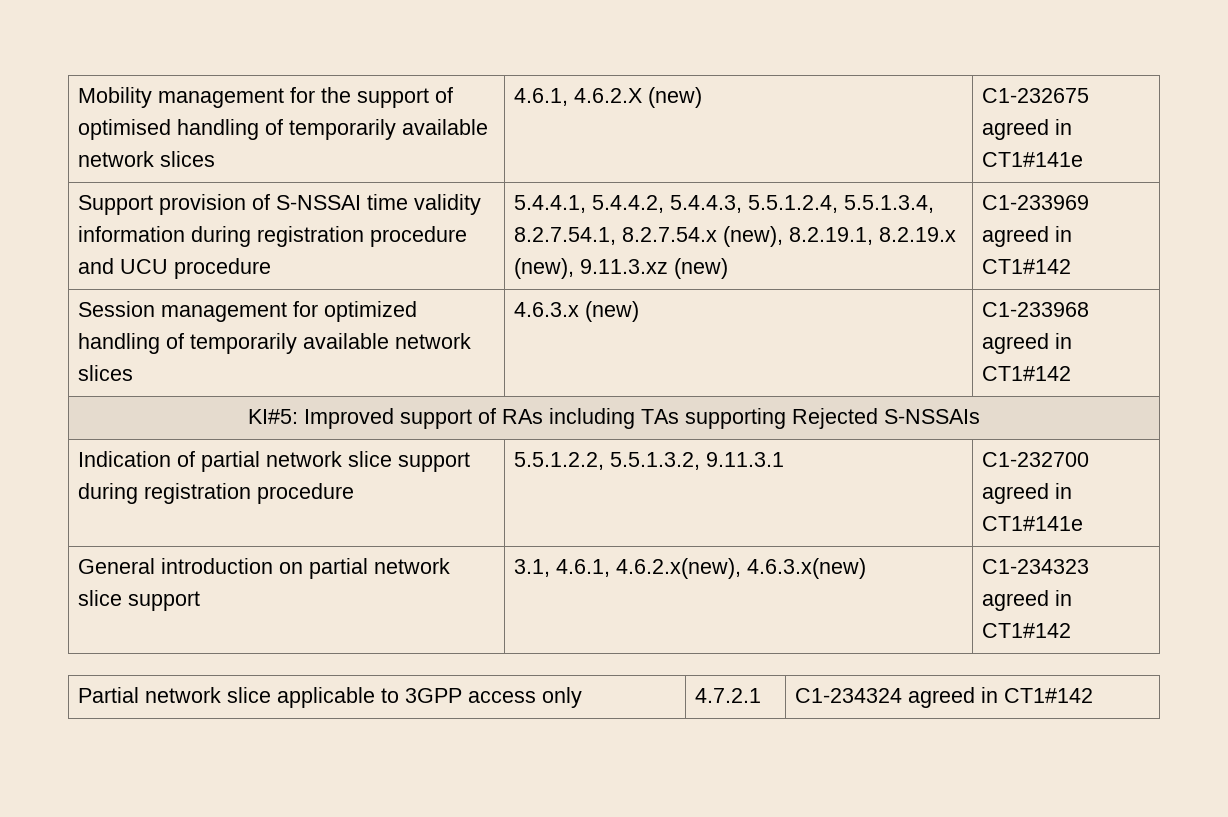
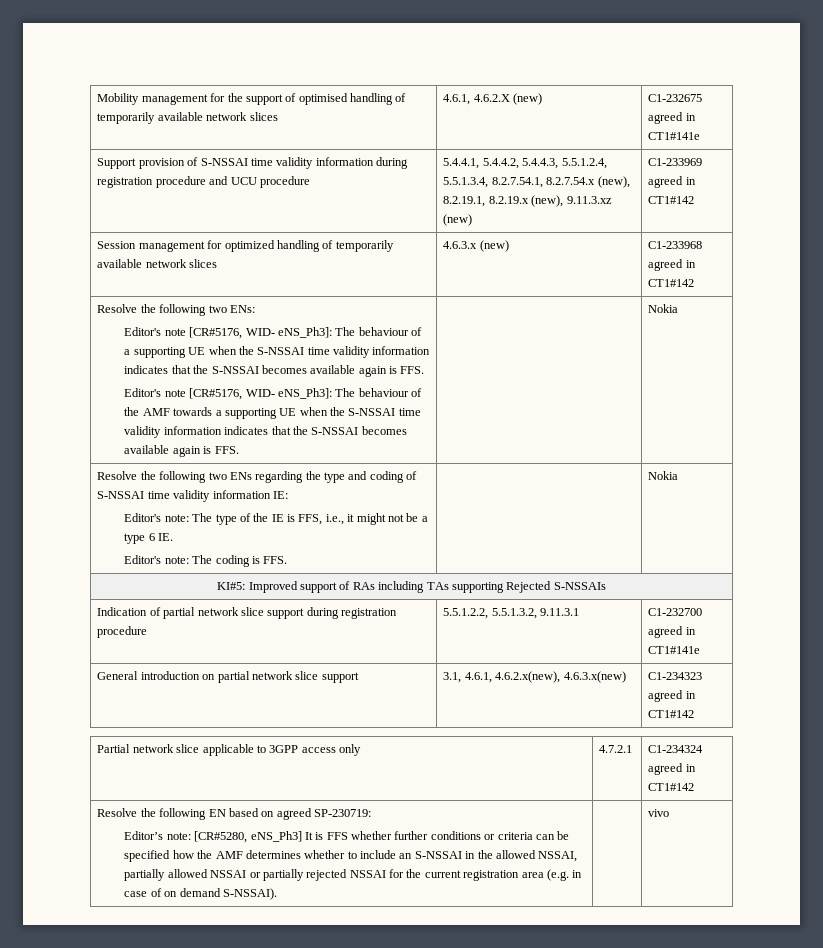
+ Resolve the following two ENs:
+ Editor's note [CR#5176, WID- eNS_Ph3]: The behaviour of a supporting UE when the S-NSSAI time validity information indicates that the S-NSSAI becomes available again is FFS.
+ Editor's note [CR#5176, WID- eNS_Ph3]: The behaviour of the AMF towards a supporting UE when the S-NSSAI time validity information indicates that the S-NSSAI becomes available again is FFS. | | Nokia
+ Resolve the following two ENs regarding the type and coding of S-NSSAI time validity information IE:
+ Editor's note: The type of the IE is FFS, i.e., it might not be a type 6 IE.
+ Editor's note: The coding is FFS. | | Nokia
+ Resolve the following EN based on agreed SP-230719:
+ Editor’s note: [CR#5280, eNS_Ph3] It is FFS whether further conditions or criteria can be specified how the AMF determines whether to include an S-NSSAI in the allowed NSSAI, partially allowed NSSAI or partially rejected NSSAI for the current registration area (e.g. in case of on demand S-NSSAI). | | vivo

